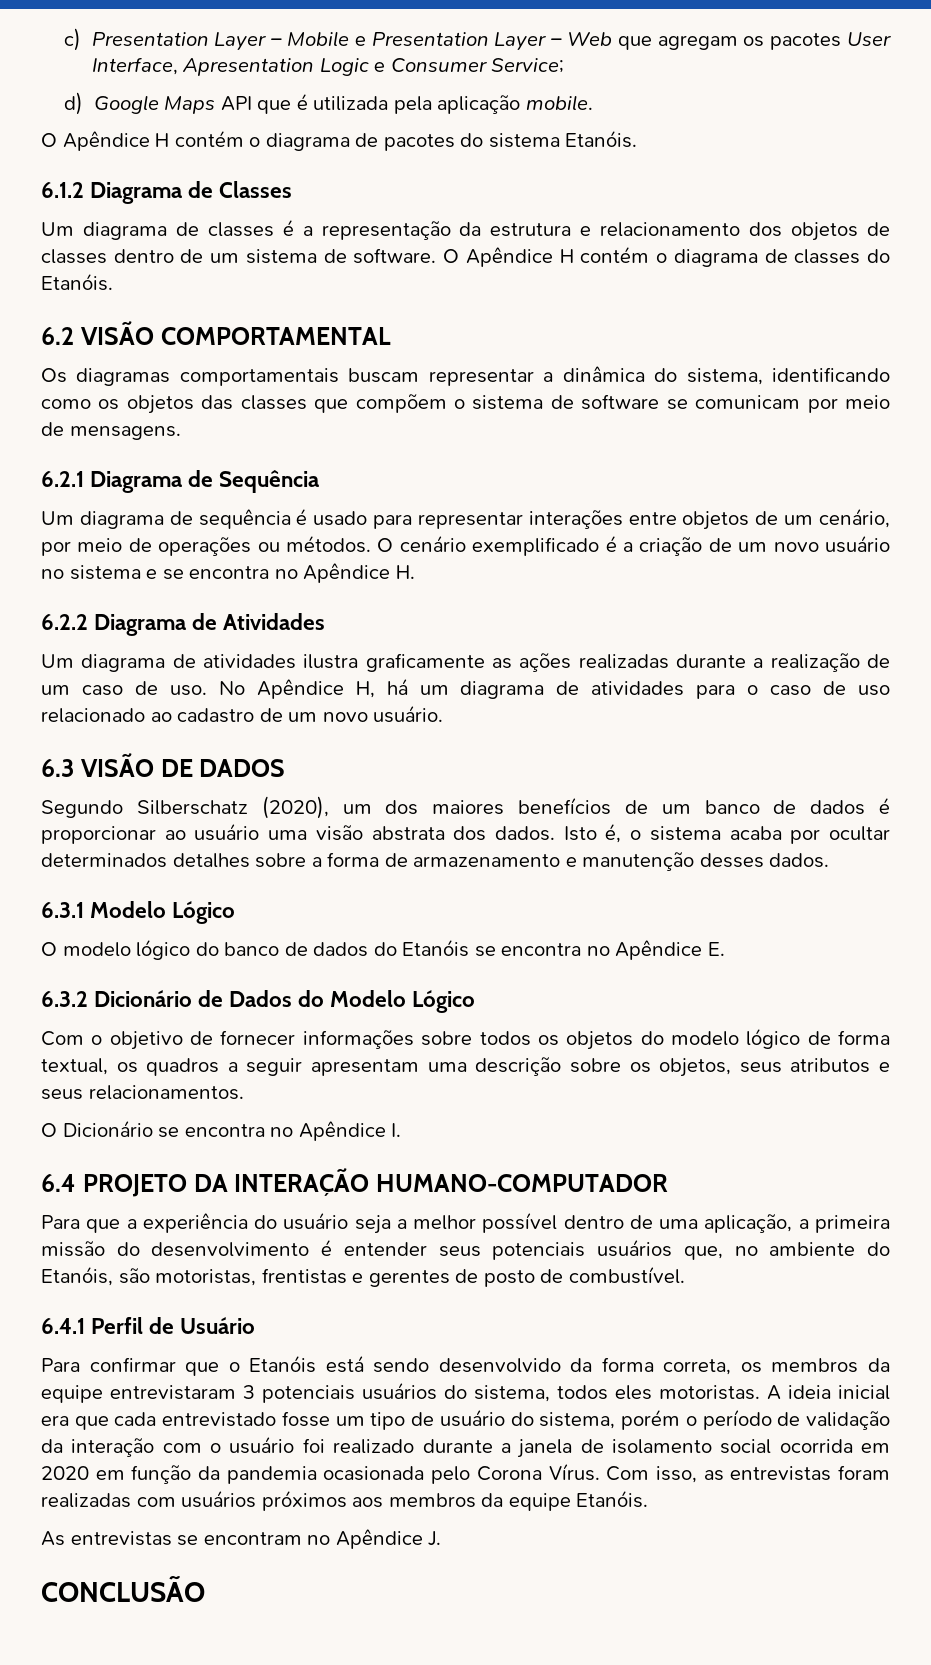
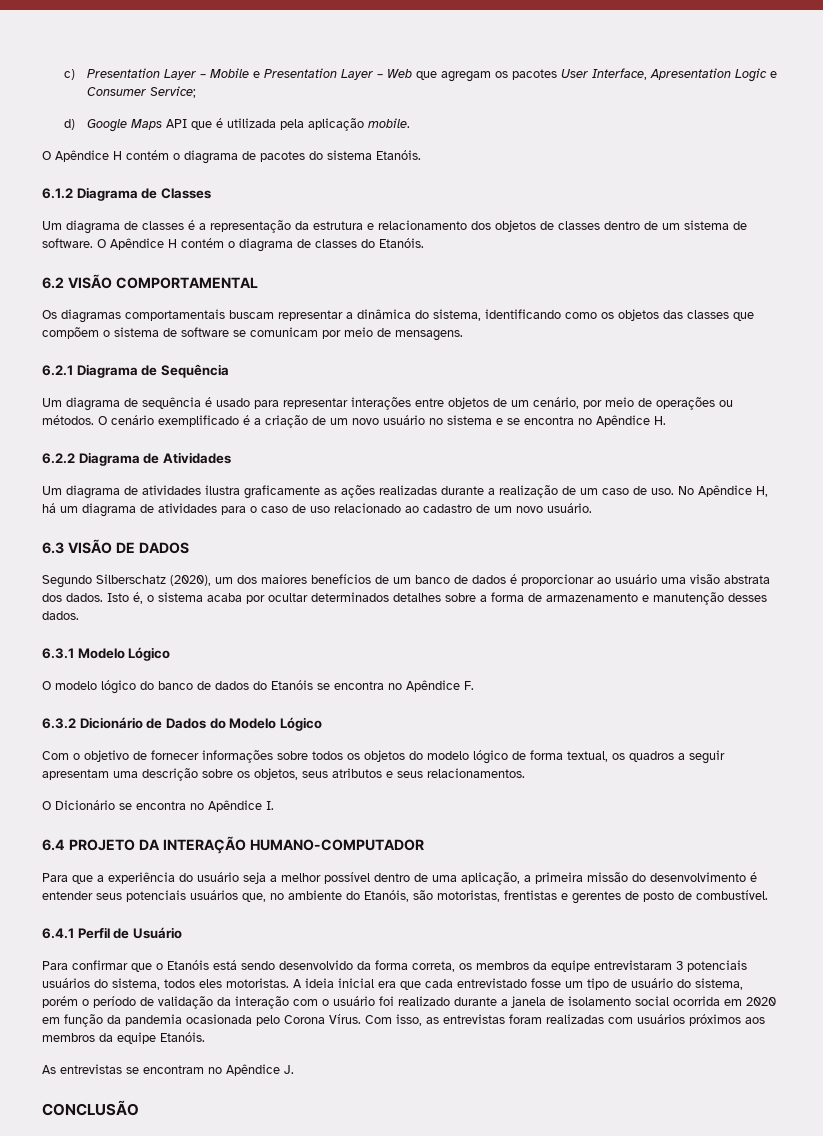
- O modelo lógico do banco de dados do Etanóis se encontra no Apêndice E.
+ O modelo lógico do banco de dados do Etanóis se encontra no Apêndice F.

